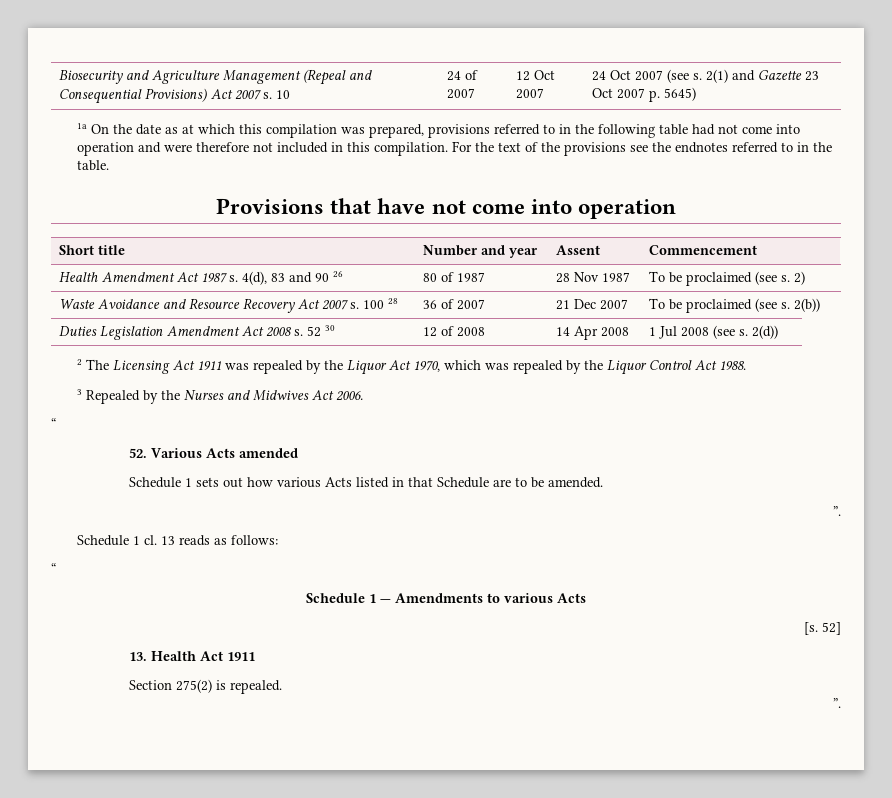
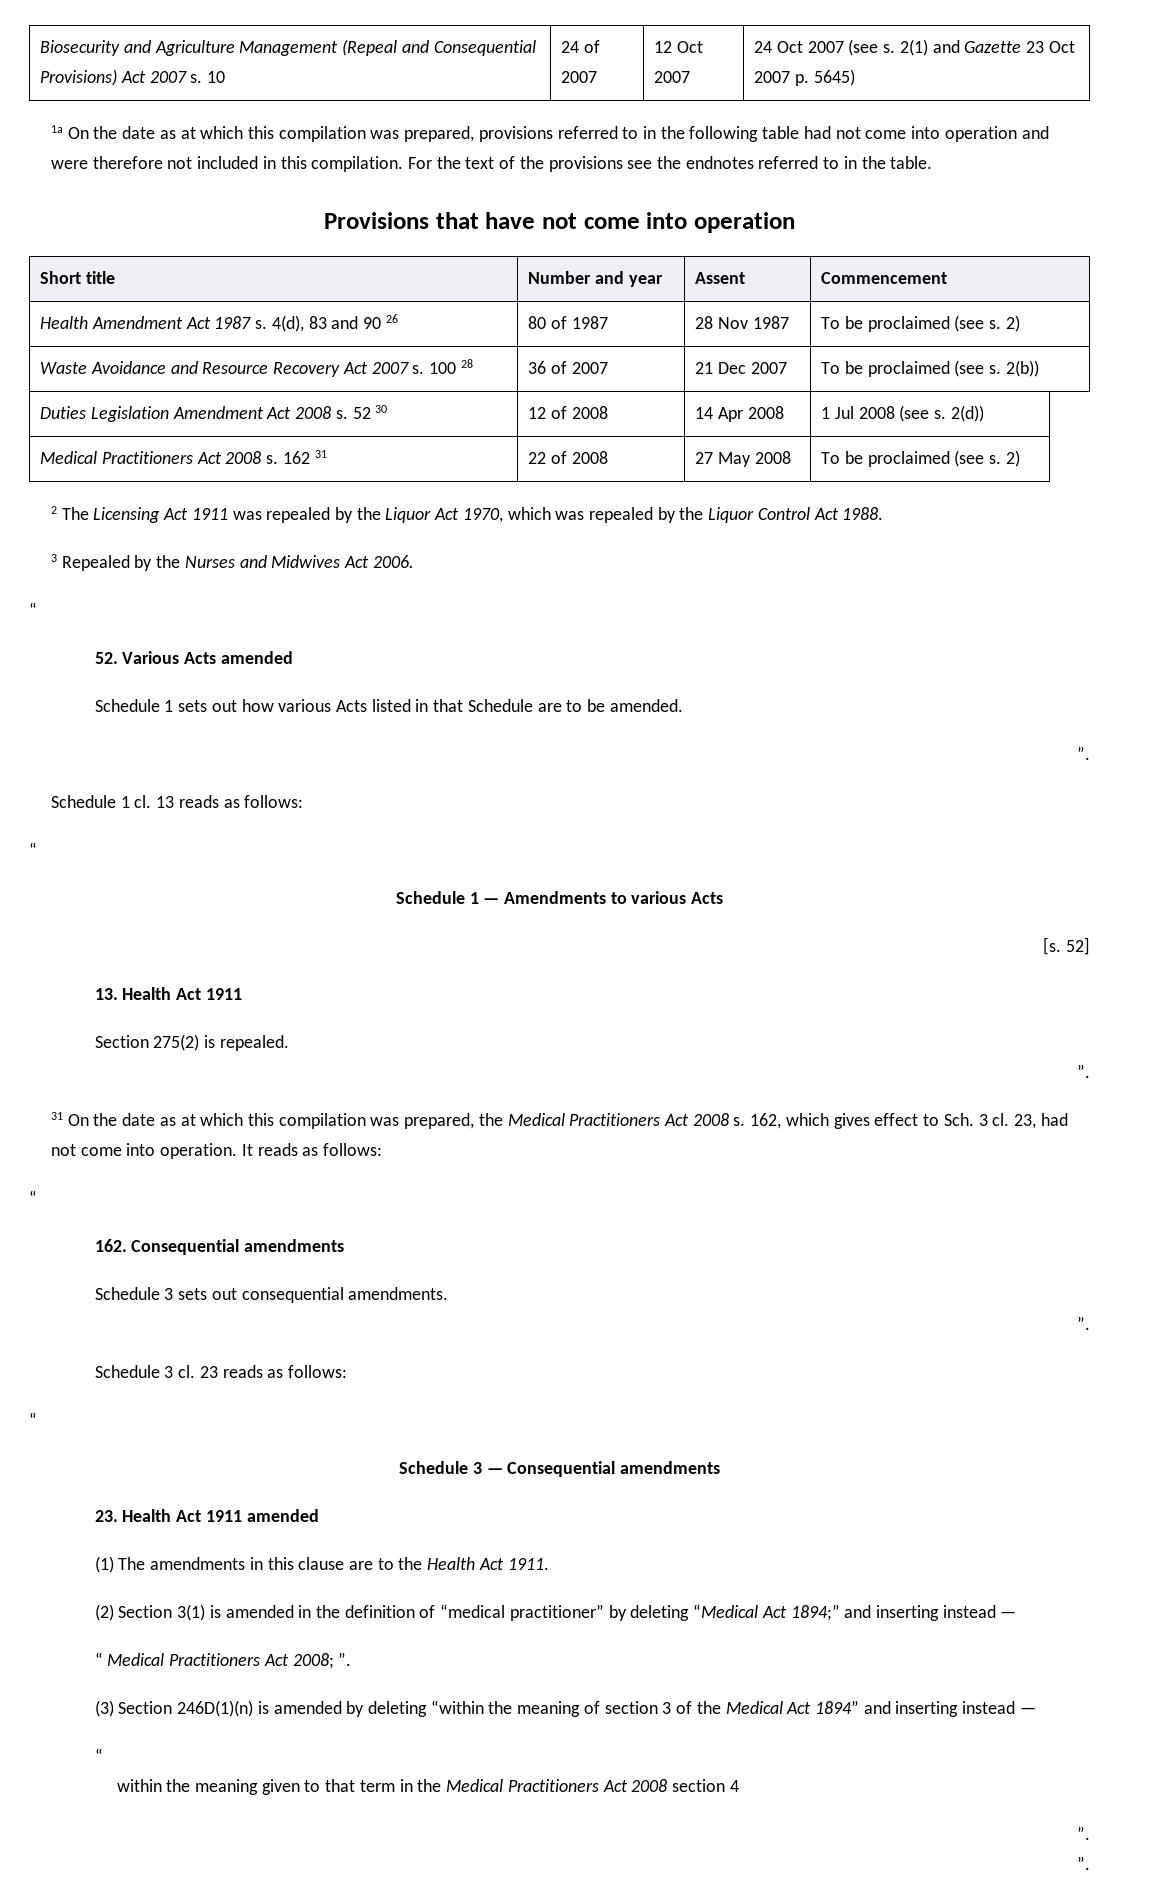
+ Medical Practitioners Act 2008 s. 162 31 | 22 of 2008 | 27 May 2008 | To be proclaimed (see s. 2)
+ 31 On the date as at which this compilation was prepared, the Medical Practitioners Act 2008 s. 162, which gives effect to Sch. 3 cl. 23, had not come into operation. It reads as follows:
+ “
+ 162. Consequential amendments
+ Schedule 3 sets out consequential amendments.
+ ”.
+ Schedule 3 cl. 23 reads as follows:
+ “
+ Schedule 3 — Consequential amendments
+ 23. Health Act 1911 amended
+ (1) The amendments in this clause are to the Health Act 1911.
+ (2) Section 3(1) is amended in the definition of “medical practitioner” by deleting “Medical Act 1894;” and inserting instead —
+ “ Medical Practitioners Act 2008; ”.
+ (3) Section 246D(1)(n) is amended by deleting “within the meaning of section 3 of the Medical Act 1894” and inserting instead —
+ “
+ within the meaning given to that term in the Medical Practitioners Act 2008 section 4
+ ”.
+ ”.

